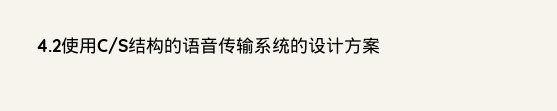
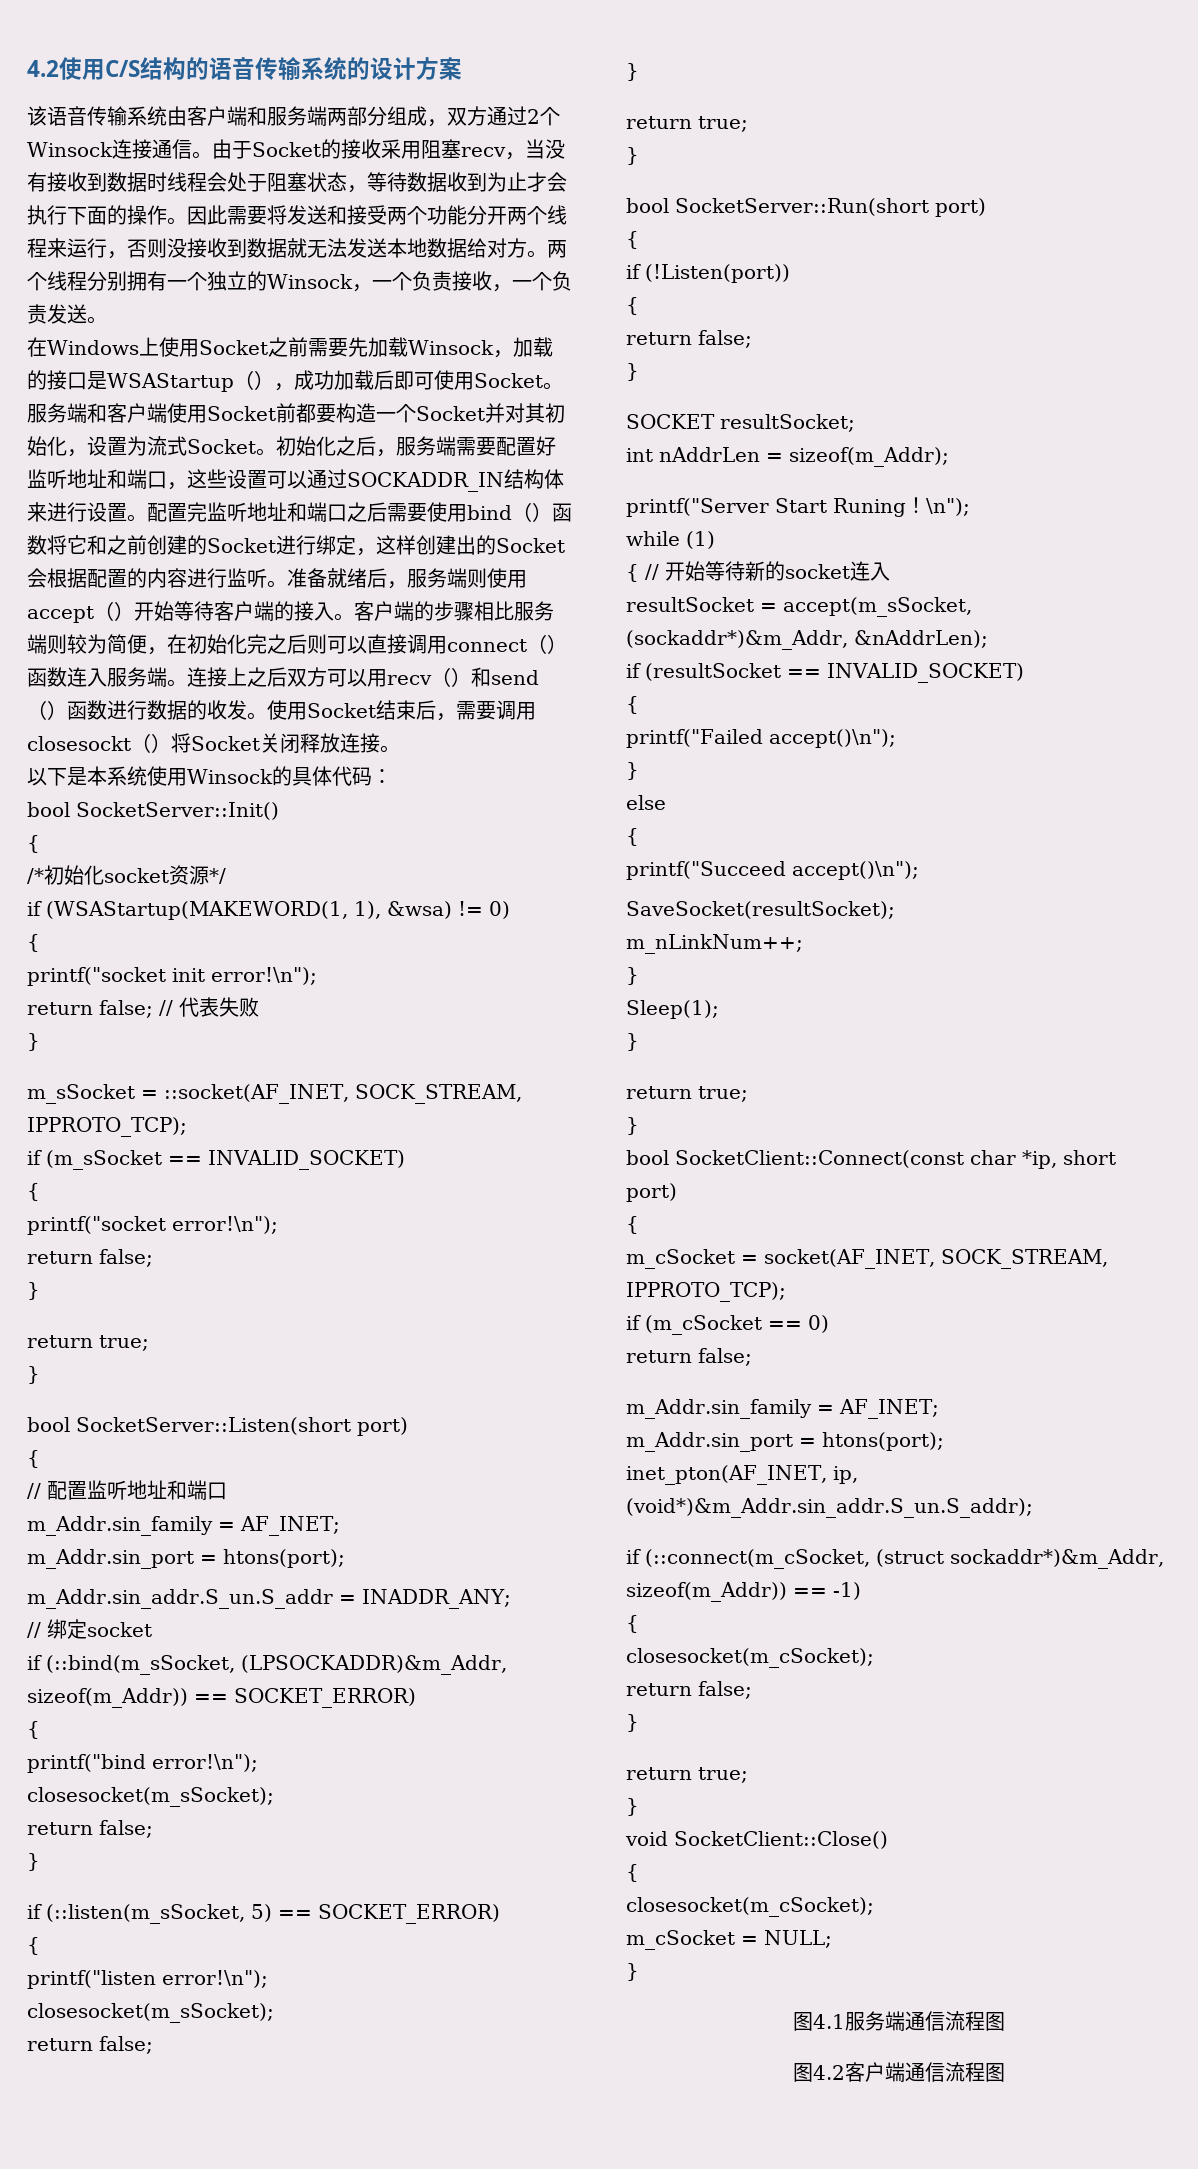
+ 该语音传输系统由客户端和服务端两部分组成，双方通过2个Winsock连接通信。由于Socket的接收采用阻塞recv，当没有接收到数据时线程会处于阻塞状态，等待数据收到为止才会执行下面的操作。因此需要将发送和接受两个功能分开两个线程来运行，否则没接收到数据就无法发送本地数据给对方。两个线程分别拥有一个独立的Winsock，一个负责接收，一个负责发送。
+ 在Windows上使用Socket之前需要先加载Winsock，加载的接口是WSAStartup（），成功加载后即可使用Socket。服务端和客户端使用Socket前都要构造一个Socket并对其初始化，设置为流式Socket。初始化之后，服务端需要配置好监听地址和端口，这些设置可以通过SOCKADDR_IN结构体来进行设置。配置完监听地址和端口之后需要使用bind（）函数将它和之前创建的Socket进行绑定，这样创建出的Socket会根据配置的内容进行监听。准备就绪后，服务端则使用accept（）开始等待客户端的接入。客户端的步骤相比服务端则较为简便，在初始化完之后则可以直接调用connect（）函数连入服务端。连接上之后双方可以用recv（）和send（）函数进行数据的收发。使用Socket结束后，需要调用closesockt（）将Socket关闭释放连接。
+ 以下是本系统使用Winsock的具体代码：
+ bool SocketServer::Init()
+ {
+ /*初始化socket资源*/
+ if (WSAStartup(MAKEWORD(1, 1), &wsa) != 0)
+ {
+ printf("socket init error!\n");
+ return false; // 代表失败
+ }
+ m_sSocket = ::socket(AF_INET, SOCK_STREAM, IPPROTO_TCP);
+ if (m_sSocket == INVALID_SOCKET)
+ {
+ printf("socket error!\n");
+ return false;
+ }
+ return true;
+ }
+ bool SocketServer::Listen(short port)
+ {
+ // 配置监听地址和端口
+ m_Addr.sin_family = AF_INET;
+ m_Addr.sin_port = htons(port);
+ m_Addr.sin_addr.S_un.S_addr = INADDR_ANY;
+ // 绑定socket
+ if (::bind(m_sSocket, (LPSOCKADDR)&m_Addr, sizeof(m_Addr)) == SOCKET_ERROR)
+ {
+ printf("bind error!\n");
+ closesocket(m_sSocket);
+ return false;
+ }
+ if (::listen(m_sSocket, 5) == SOCKET_ERROR)
+ {
+ printf("listen error!\n");
+ closesocket(m_sSocket);
+ return false;
+ }
+ return true;
+ }
+ bool SocketServer::Run(short port)
+ {
+ if (!Listen(port))
+ {
+ return false;
+ }
+ SOCKET resultSocket;
+ int nAddrLen = sizeof(m_Addr);
+ printf("Server Start Runing！\n");
+ while (1)
+ { // 开始等待新的socket连入
+ resultSocket = accept(m_sSocket, (sockaddr*)&m_Addr, &nAddrLen);
+ if (resultSocket == INVALID_SOCKET)
+ {
+ printf("Failed accept()\n");
+ }
+ else
+ {
+ printf("Succeed accept()\n");
+ SaveSocket(resultSocket);
+ m_nLinkNum++;
+ }
+ Sleep(1);
+ }
+ return true;
+ }
+ bool SocketClient::Connect(const char *ip, short port)
+ {
+ m_cSocket = socket(AF_INET, SOCK_STREAM, IPPROTO_TCP);
+ if (m_cSocket == 0)
+ return false;
+ m_Addr.sin_family = AF_INET;
+ m_Addr.sin_port = htons(port);
+ inet_pton(AF_INET, ip, (void*)&m_Addr.sin_addr.S_un.S_addr);
+ if (::connect(m_cSocket, (struct sockaddr*)&m_Addr, sizeof(m_Addr)) == -1)
+ {
+ closesocket(m_cSocket);
+ return false;
+ }
+ return true;
+ }
+ void SocketClient::Close()
+ {
+ closesocket(m_cSocket);
+ m_cSocket = NULL;
+ }
+ 图4.1服务端通信流程图
+ 图4.2客户端通信流程图

